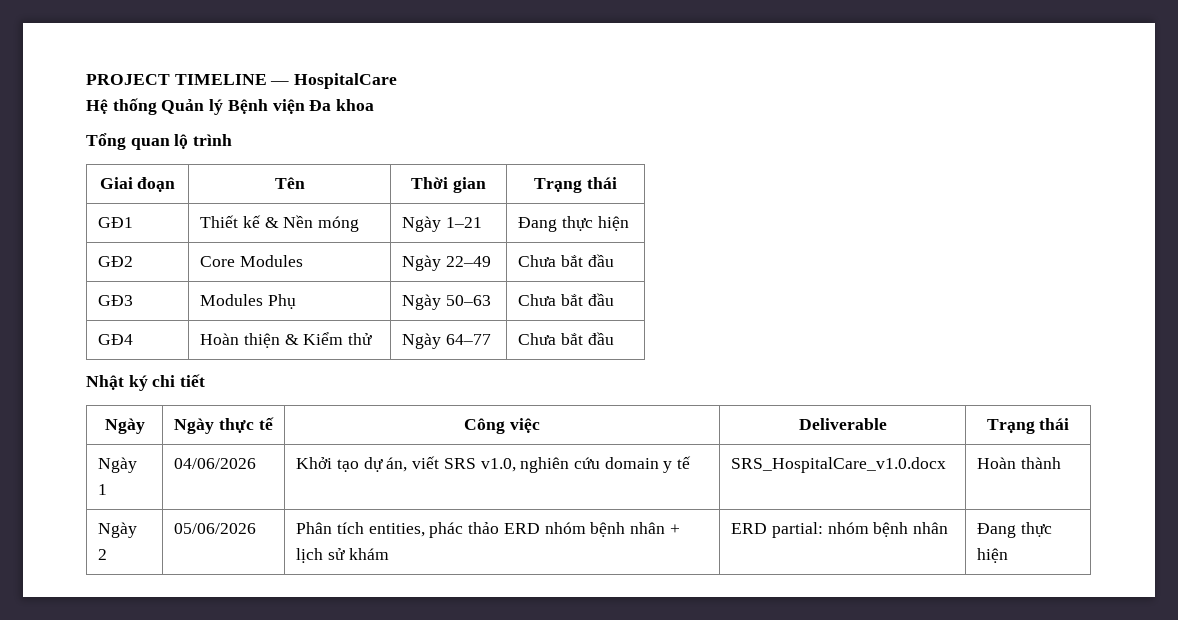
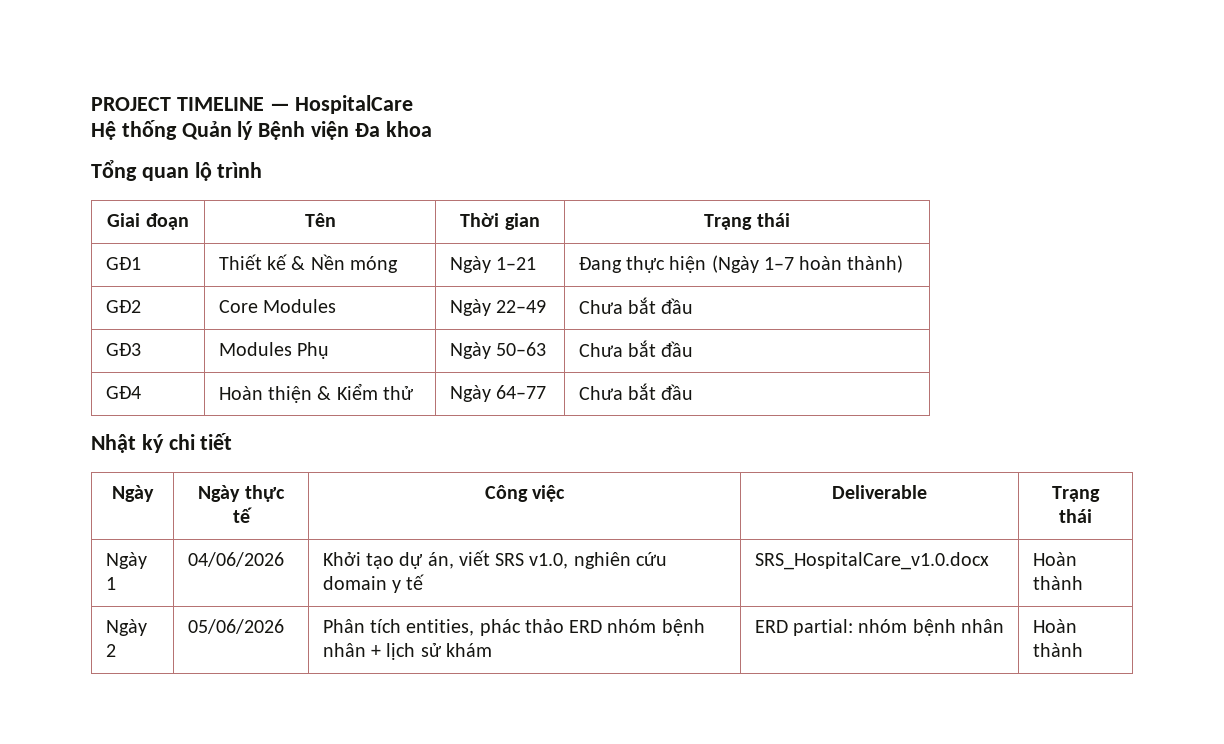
- GĐ1 | Thiết kế & Nền móng | Ngày 1–21 | Đang thực hiện
+ GĐ1 | Thiết kế & Nền móng | Ngày 1–21 | Đang thực hiện (Ngày 1–7 hoàn thành)
- Ngày 2 | 05/06/2026 | Phân tích entities, phác thảo ERD nhóm bệnh nhân + lịch sử khám | ERD partial: nhóm bệnh nhân | Đang thực hiện
+ Ngày 2 | 05/06/2026 | Phân tích entities, phác thảo ERD nhóm bệnh nhân + lịch sử khám | ERD partial: nhóm bệnh nhân | Hoàn thành

